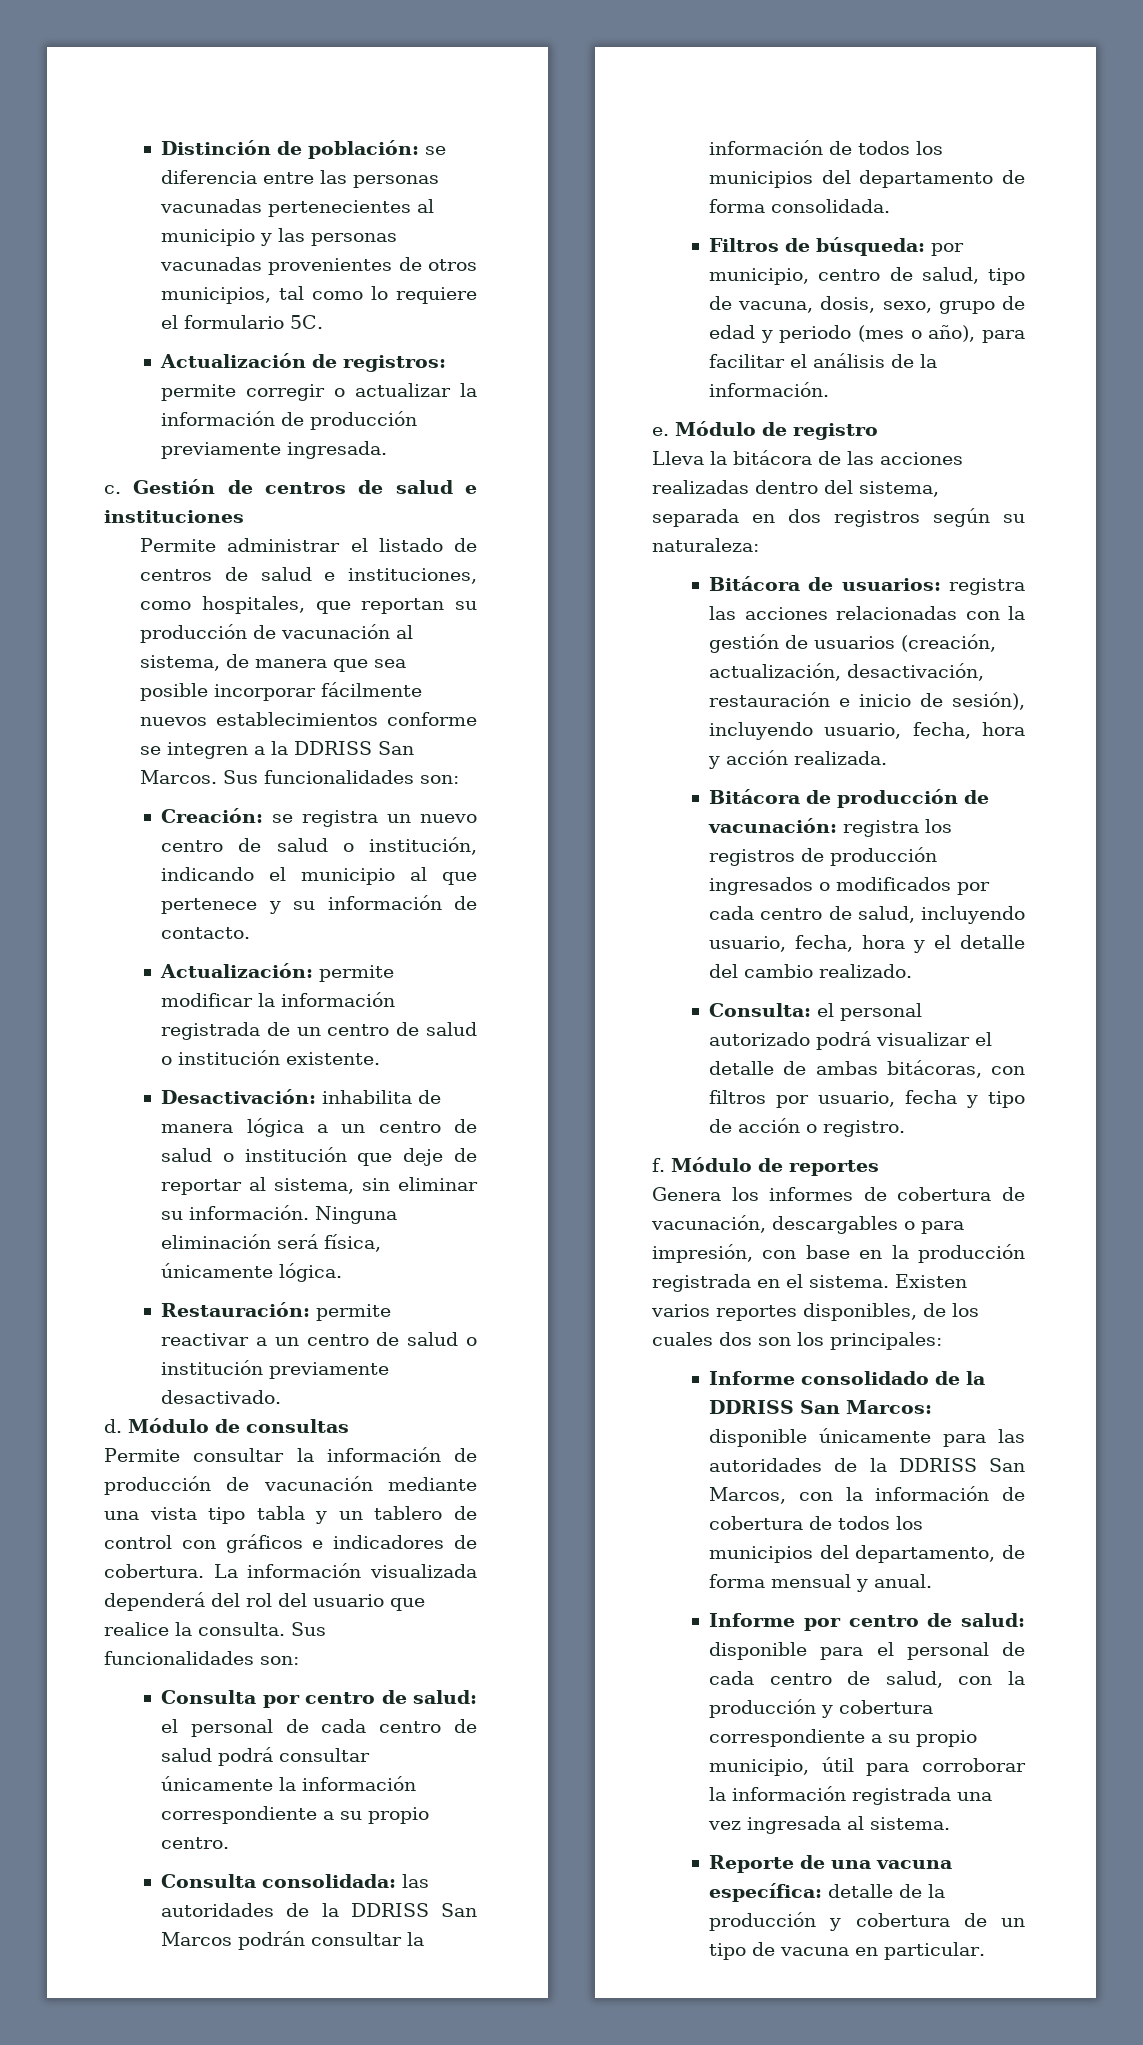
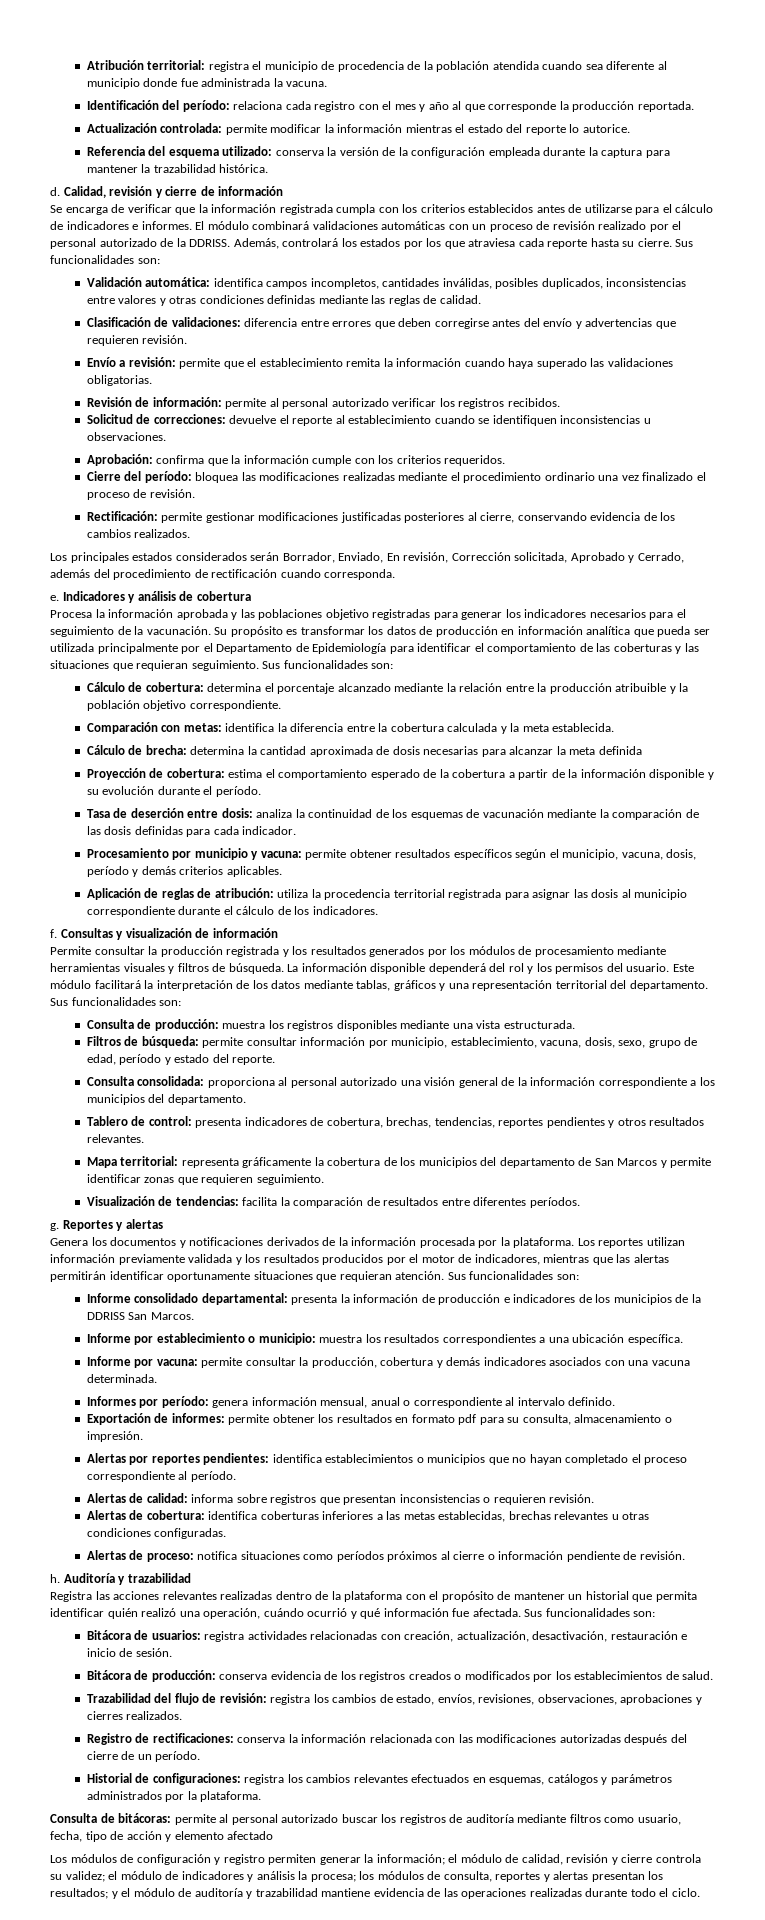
- Distinción de población: se diferencia entre las personas vacunadas pertenecientes al municipio y las personas vacunadas provenientes de otros municipios, tal como lo requiere el formulario 5C.
- Actualización de registros: permite corregir o actualizar la información de producción previamente ingresada.
- c. Gestión de centros de salud e instituciones
- Permite administrar el listado de centros de salud e instituciones, como hospitales, que reportan su producción de vacunación al sistema, de manera que sea posible incorporar fácilmente nuevos establecimientos conforme se integren a la DDRISS San Marcos. Sus funcionalidades son:
- Creación: se registra un nuevo centro de salud o institución, indicando el municipio al que pertenece y su información de contacto.
- Actualización: permite modificar la información registrada de un centro de salud o institución existente.
- Desactivación: inhabilita de manera lógica a un centro de salud o institución que deje de reportar al sistema, sin eliminar su información. Ninguna eliminación será física, únicamente lógica.
- Restauración: permite reactivar a un centro de salud o institución previamente desactivado.
- d. Módulo de consultas
- Permite consultar la información de producción de vacunación mediante una vista tipo tabla y un tablero de control con gráficos e indicadores de cobertura.
+ Atribución territorial: registra el municipio de procedencia de la población atendida cuando sea diferente al municipio donde fue administrada la vacuna.
+ Identificación del período: relaciona cada registro con el mes y año al que corresponde la producción reportada.
+ Actualización controlada: permite modificar la información mientras el estado del reporte lo autorice.
+ Referencia del esquema utilizado: conserva la versión de la configuración empleada durante la captura para mantener la trazabilidad histórica.
+ d. Calidad, revisión y cierre de información
+ Se encarga de verificar que la información registrada cumpla con los criterios establecidos antes de utilizarse para el cálculo de indicadores e informes. El módulo combinará validaciones automáticas con un proceso de revisión realizado por el personal autorizado de la DDRISS. Además, controlará los estados por los que atraviesa cada reporte hasta su cierre. Sus funcionalidades son:
+ Validación automática: identifica campos incompletos, cantidades inválidas, posibles duplicados, inconsistencias entre valores y otras condiciones definidas mediante las reglas de calidad.
+ Clasificación de validaciones: diferencia entre errores que deben corregirse antes del envío y advertencias que requieren revisión.
+ Envío a revisión: permite que el establecimiento remita la información cuando haya superado las validaciones obligatorias.
+ Revisión de información: permite al personal autorizado verificar los registros recibidos.
+ Solicitud de correcciones: devuelve el reporte al establecimiento cuando se identifiquen inconsistencias u observaciones.
+ Aprobación: confirma que la información cumple con los criterios requeridos.
+ Cierre del período: bloquea las modificaciones realizadas mediante el procedimiento ordinario una vez finalizado el proceso de revisión.
+ Rectificación: permite gestionar modificaciones justificadas posteriores al cierre, conservando evidencia de los cambios realizados.
+ Los principales estados considerados serán Borrador, Enviado, En revisión, Corrección solicitada, Aprobado y Cerrado, además del procedimiento de rectificación cuando corresponda.
+ e. Indicadores y análisis de cobertura
+ Procesa la información aprobada y las poblaciones objetivo registradas para generar los indicadores necesarios para el seguimiento de la vacunación. Su propósito es transformar los datos de producción en información analítica que pueda ser utilizada principalmente por el Departamento de Epidemiología para identificar el comportamiento de las coberturas y las situaciones que requieran seguimiento. Sus funcionalidades son:
+ Cálculo de cobertura: determina el porcentaje alcanzado mediante la relación entre la producción atribuible y la población objetivo correspondiente.
+ Comparación con metas: identifica la diferencia entre la cobertura calculada y la meta establecida.
+ Cálculo de brecha: determina la cantidad aproximada de dosis necesarias para alcanzar la meta definida
+ Proyección de cobertura: estima el comportamiento esperado de la cobertura a partir de la información disponible y su evolución durante el período.
+ Tasa de deserción entre dosis: analiza la continuidad de los esquemas de vacunación mediante la comparación de las dosis definidas para cada indicador.
+ Procesamiento por municipio y vacuna: permite obtener resultados específicos según el municipio, vacuna, dosis, período y demás criterios aplicables.
+ Aplicación de reglas de atribución: utiliza la procedencia territorial registrada para asignar las dosis al municipio correspondiente durante el cálculo de los indicadores.
+ f. Consultas y visualización de información
+ Permite consultar la producción registrada y los resultados generados por los módulos de procesamiento mediante herramientas visuales y filtros de búsqueda.
- La información visualizada dependerá del rol del usuario que realice la consulta. Sus funcionalidades son:
- Consulta por centro de salud: el personal de cada centro de salud podrá consultar únicamente la información correspondiente a su propio centro.
- Consulta consolidada: las autoridades de la DDRISS San Marcos podrán consultar la información de todos los municipios del departamento de forma consolidada.
- Filtros de búsqueda: por municipio, centro de salud, tipo de vacuna, dosis, sexo, grupo de edad y periodo (mes o año), para facilitar el análisis de la información.
- e. Módulo de registro
- Lleva la bitácora de las acciones realizadas dentro del sistema, separada en dos registros según su naturaleza:
- Bitácora de usuarios: registra las acciones relacionadas con la gestión de usuarios (creación, actualización, desactivación, restauración e inicio de sesión), incluyendo usuario, fecha, hora y acción realizada.
- Bitácora de producción de vacunación: registra los registros de producción ingresados o modificados por cada centro de salud, incluyendo usuario, fecha, hora y el detalle del cambio realizado.
- Consulta: el personal autorizado podrá visualizar el detalle de ambas bitácoras, con filtros por usuario, fecha y tipo de acción o registro.
- f. Módulo de reportes
- Genera los informes de cobertura de vacunación, descargables o para impresión, con base en la producción registrada en el sistema. Existen varios reportes disponibles, de los cuales dos son los principales:
- Informe consolidado de la DDRISS San Marcos: disponible únicamente para las autoridades de la DDRISS San Marcos, con la información de cobertura de todos los municipios del departamento, de forma mensual y anual.
- Informe por centro de salud: disponible para el personal de cada centro de salud, con la producción y cobertura correspondiente a su propio municipio, útil para corroborar la información registrada una vez ingresada al sistema.
- Reporte de una vacuna específica: detalle de la producción y cobertura de un tipo de vacuna en particular.
+ La información disponible dependerá del rol y los permisos del usuario. Este módulo facilitará la interpretación de los datos mediante tablas, gráficos y una representación territorial del departamento. Sus funcionalidades son:
+ Consulta de producción: muestra los registros disponibles mediante una vista estructurada.
+ Filtros de búsqueda: permite consultar información por municipio, establecimiento, vacuna, dosis, sexo, grupo de edad, período y estado del reporte.
+ Consulta consolidada: proporciona al personal autorizado una visión general de la información correspondiente a los municipios del departamento.
+ Tablero de control: presenta indicadores de cobertura, brechas, tendencias, reportes pendientes y otros resultados relevantes.
+ Mapa territorial: representa gráficamente la cobertura de los municipios del departamento de San Marcos y permite identificar zonas que requieren seguimiento.
+ Visualización de tendencias: facilita la comparación de resultados entre diferentes períodos.
+ g. Reportes y alertas
+ Genera los documentos y notificaciones derivados de la información procesada por la plataforma. Los reportes utilizan información previamente validada y los resultados producidos por el motor de indicadores, mientras que las alertas permitirán identificar oportunamente situaciones que requieran atención. Sus funcionalidades son:
+ Informe consolidado departamental: presenta la información de producción e indicadores de los municipios de la DDRISS San Marcos.
+ Informe por establecimiento o municipio: muestra los resultados correspondientes a una ubicación específica.
+ Informe por vacuna: permite consultar la producción, cobertura y demás indicadores asociados con una vacuna determinada.
+ Informes por período: genera información mensual, anual o correspondiente al intervalo definido.
+ Exportación de informes: permite obtener los resultados en formato pdf para su consulta, almacenamiento o impresión.
+ Alertas por reportes pendientes: identifica establecimientos o municipios que no hayan completado el proceso correspondiente al período.
+ Alertas de calidad: informa sobre registros que presentan inconsistencias o requieren revisión.
+ Alertas de cobertura: identifica coberturas inferiores a las metas establecidas, brechas relevantes u otras condiciones configuradas.
+ Alertas de proceso: notifica situaciones como períodos próximos al cierre o información pendiente de revisión.
+ h. Auditoría y trazabilidad
+ Registra las acciones relevantes realizadas dentro de la plataforma con el propósito de mantener un historial que permita identificar quién realizó una operación, cuándo ocurrió y qué información fue afectada. Sus funcionalidades son:
+ Bitácora de usuarios: registra actividades relacionadas con creación, actualización, desactivación, restauración e inicio de sesión.
+ Bitácora de producción: conserva evidencia de los registros creados o modificados por los establecimientos de salud.
+ Trazabilidad del flujo de revisión: registra los cambios de estado, envíos, revisiones, observaciones, aprobaciones y cierres realizados.
+ Registro de rectificaciones: conserva la información relacionada con las modificaciones autorizadas después del cierre de un período.
+ Historial de configuraciones: registra los cambios relevantes efectuados en esquemas, catálogos y parámetros administrados por la plataforma.
+ Consulta de bitácoras: permite al personal autorizado buscar los registros de auditoría mediante filtros como usuario, fecha, tipo de acción y elemento afectado
+ Los módulos de configuración y registro permiten generar la información; el módulo de calidad, revisión y cierre controla su validez; el módulo de indicadores y análisis la procesa; los módulos de consulta, reportes y alertas presentan los resultados; y el módulo de auditoría y trazabilidad mantiene evidencia de las operaciones realizadas durante todo el ciclo.

